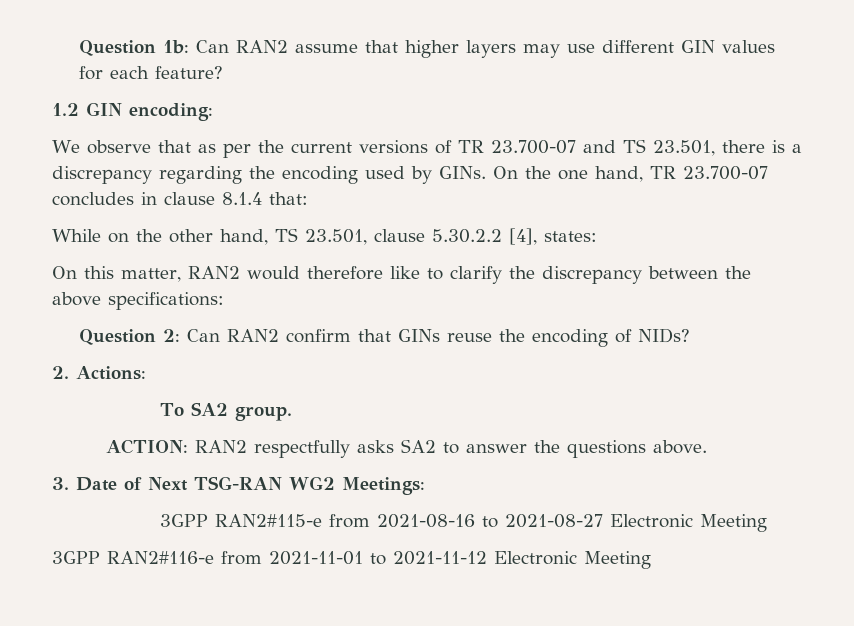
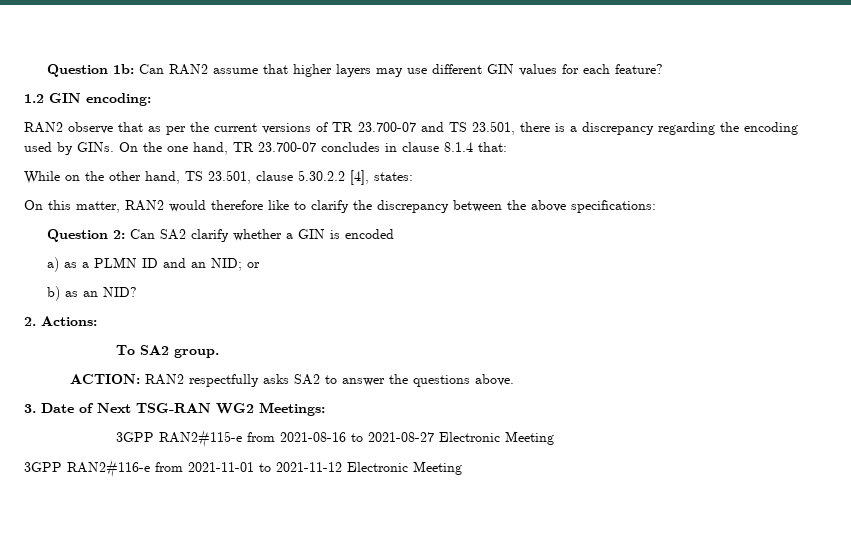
- We observe that as per the current versions of TR 23.700-07 and TS 23.501, there is a discrepancy regarding the encoding used by GINs.
+ RAN2 observe that as per the current versions of TR 23.700-07 and TS 23.501, there is a discrepancy regarding the encoding used by GINs.
- Question 2: Can RAN2 confirm that GINs reuse the encoding of NIDs?
+ Question 2: Can SA2 clarify whether a GIN is encoded
+ a) as a PLMN ID and an NID; or
+ b) as an NID?

